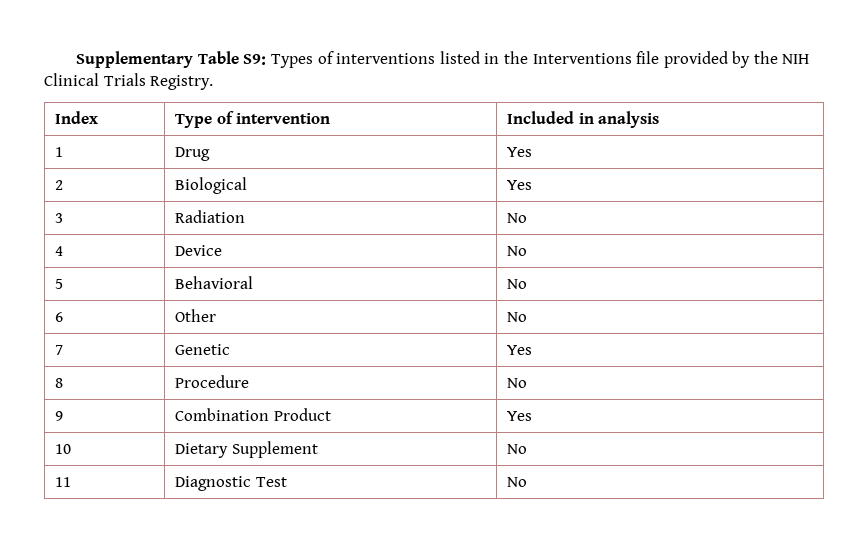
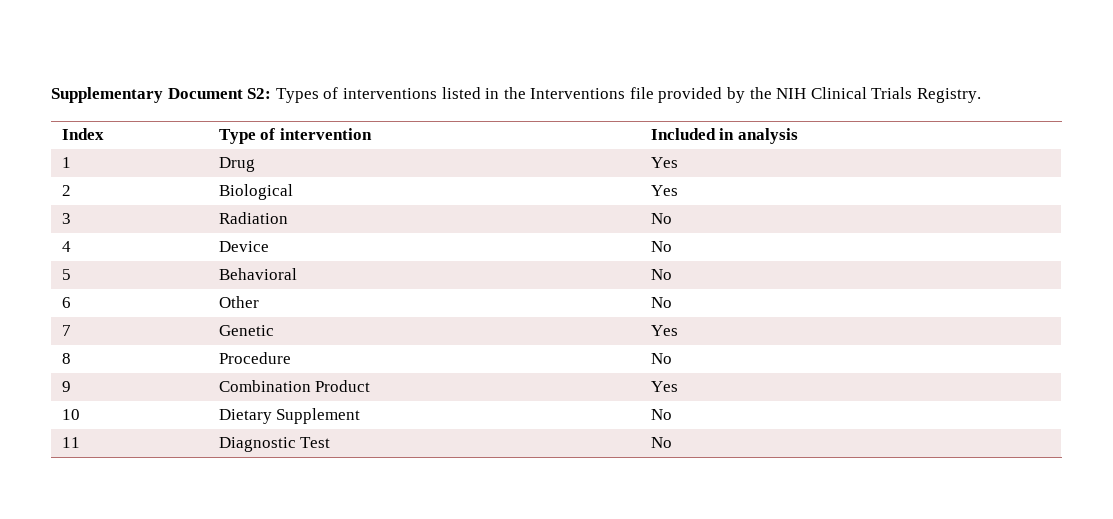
- Supplementary Table S9: Types of interventions listed in the Interventions file provided by the NIH Clinical Trials Registry.
+ Supplementary Document S2: Types of interventions listed in the Interventions file provided by the NIH Clinical Trials Registry.

